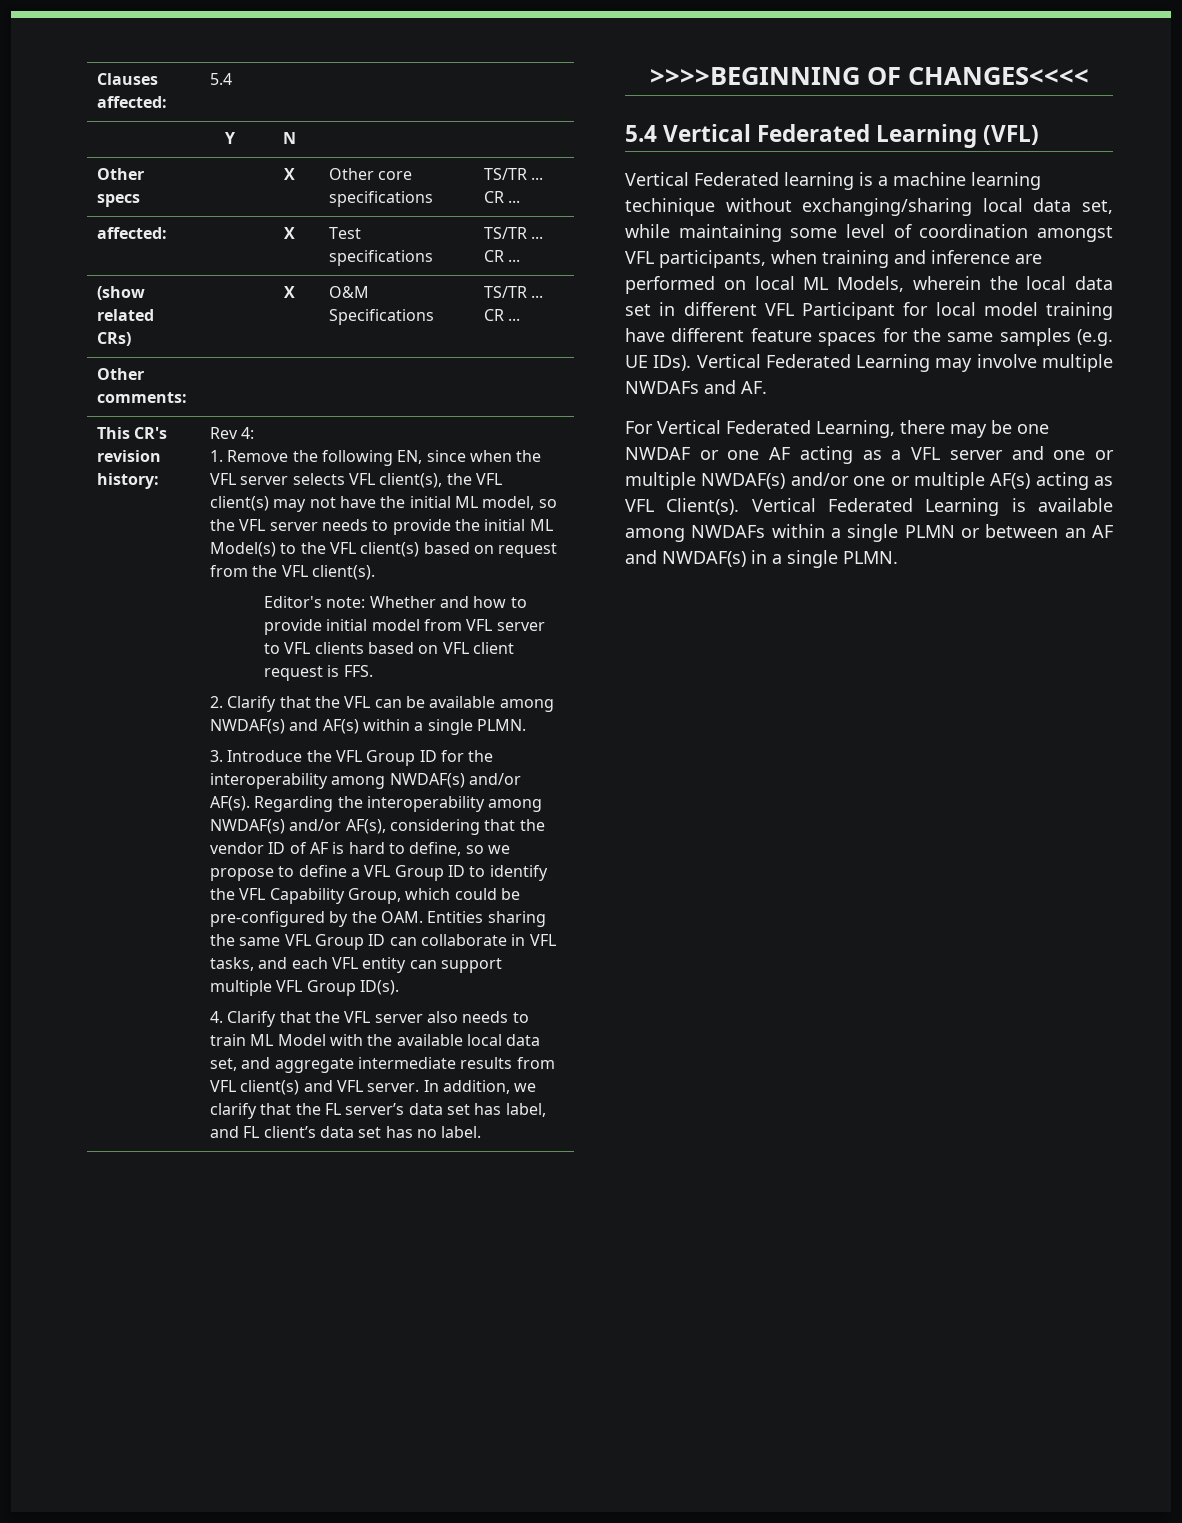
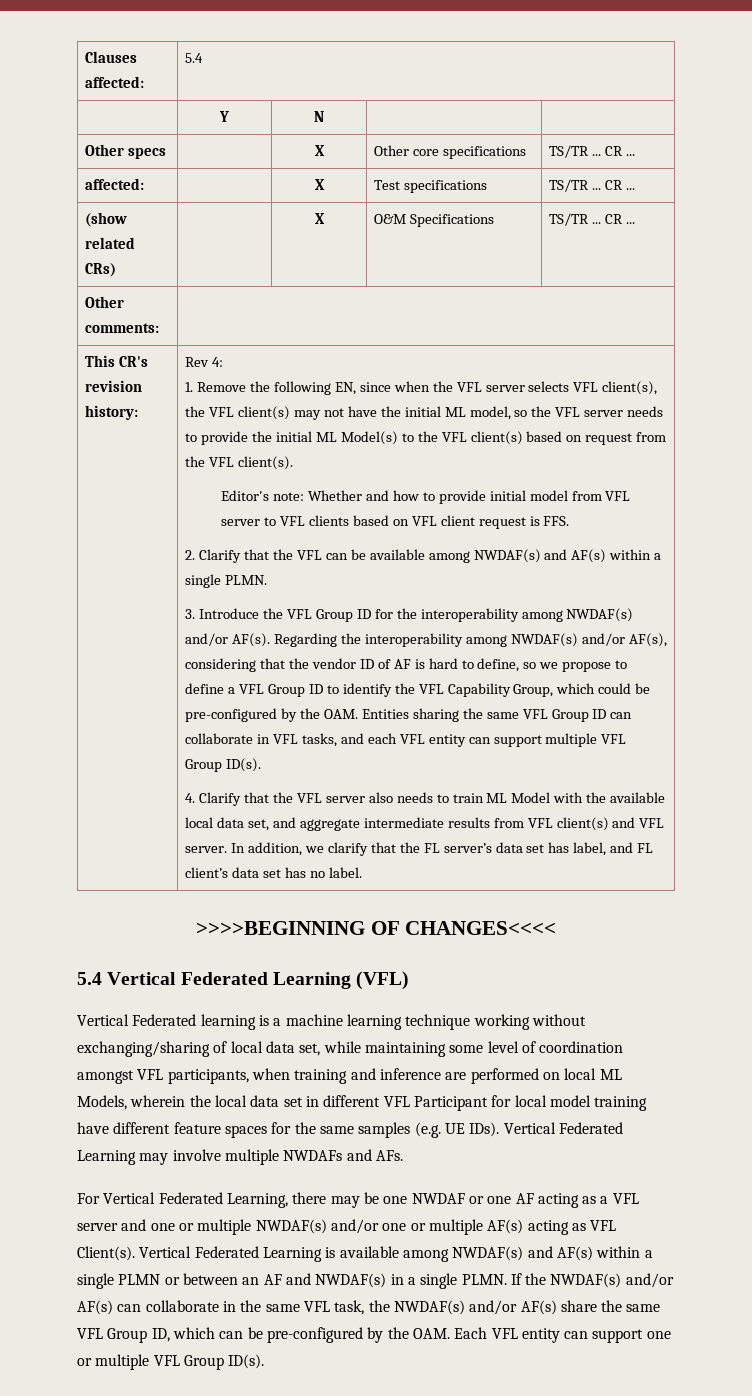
- Vertical Federated learning is a machine learning techinique without exchanging/sharing local data set, while maintaining some level of coordination amongst VFL participants, when training and inference are performed on local ML Models, wherein the local data set in different VFL Participant for local model training have different feature spaces for the same samples (e.g. UE IDs).
+ Vertical Federated learning is a machine learning technique working without exchanging/sharing of local data set, while maintaining some level of coordination amongst VFL participants, when training and inference are performed on local ML Models, wherein the local data set in different VFL Participant for local model training have different feature spaces for the same samples (e.g. UE IDs).
- Vertical Federated Learning may involve multiple NWDAFs and AF.
+ Vertical Federated Learning may involve multiple NWDAFs and AFs.
- Vertical Federated Learning is available among NWDAFs within a single PLMN or between an AF and NWDAF(s) in a single PLMN.
+ Vertical Federated Learning is available among NWDAF(s) and AF(s) within a single PLMN or between an AF and NWDAF(s) in a single PLMN.
+ If the NWDAF(s) and/or AF(s) can collaborate in the same VFL task, the NWDAF(s) and/or AF(s) share the same VFL Group ID, which can be pre-configured by the OAM. Each VFL entity can support one or multiple VFL Group ID(s).

